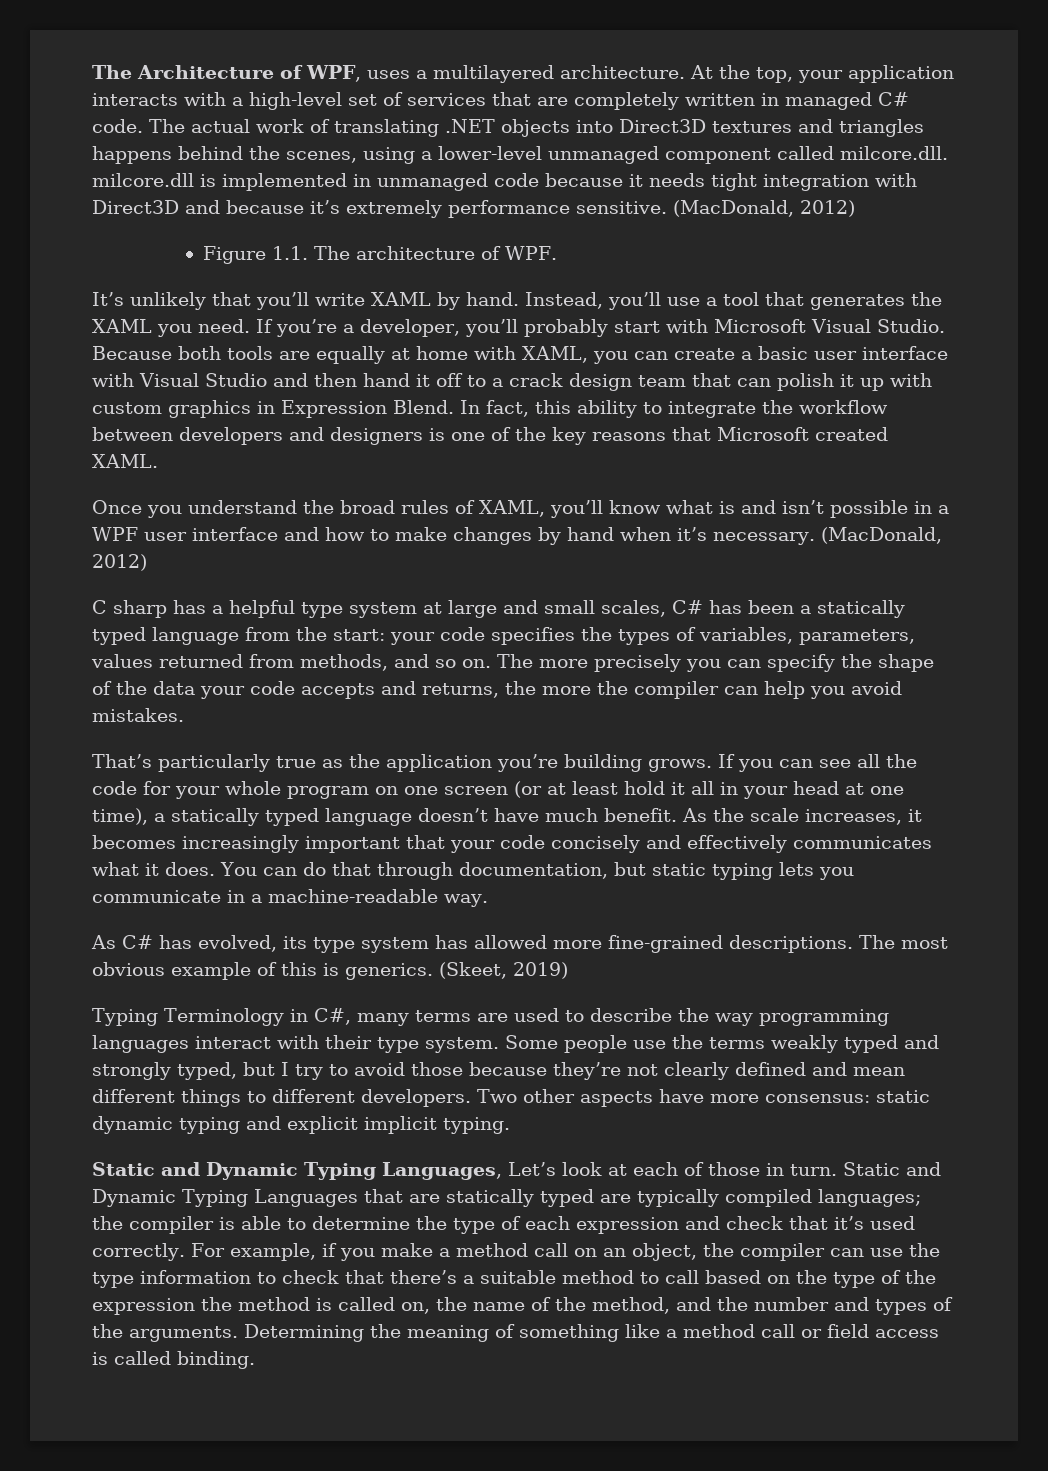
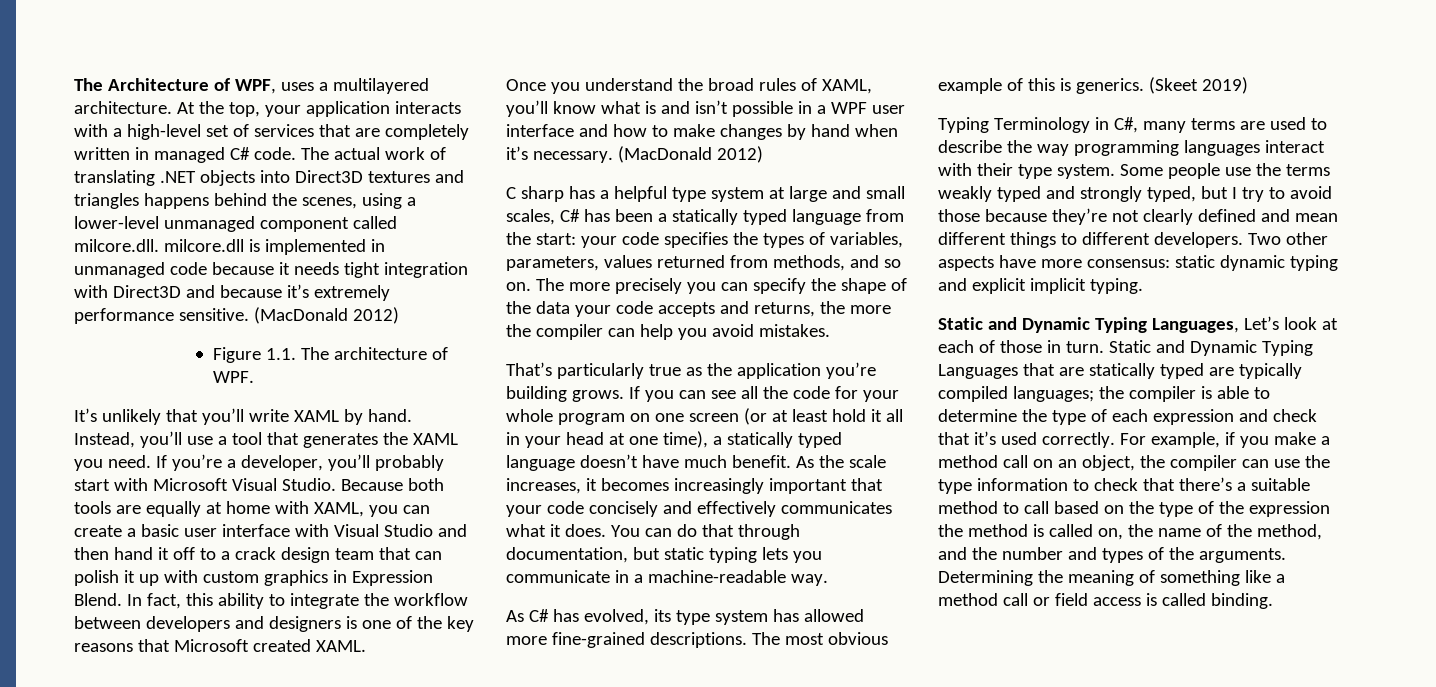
- The actual work of translating .NET objects into Direct3D textures and triangles happens behind the scenes, using a lower-level unmanaged component called milcore.dll. milcore.dll is implemented in unmanaged code because it needs tight integration with Direct3D and because it’s extremely performance sensitive. (MacDonald, 2012)
+ The actual work of translating .NET objects into Direct3D textures and triangles happens behind the scenes, using a lower-level unmanaged component called milcore.dll. milcore.dll is implemented in unmanaged code because it needs tight integration with Direct3D and because it’s extremely performance sensitive. (MacDonald 2012)
- Once you understand the broad rules of XAML, you’ll know what is and isn’t possible in a WPF user interface and how to make changes by hand when it’s necessary. (MacDonald, 2012)
+ Once you understand the broad rules of XAML, you’ll know what is and isn’t possible in a WPF user interface and how to make changes by hand when it’s necessary. (MacDonald 2012)
- (Skeet, 2019)
+ (Skeet 2019)

